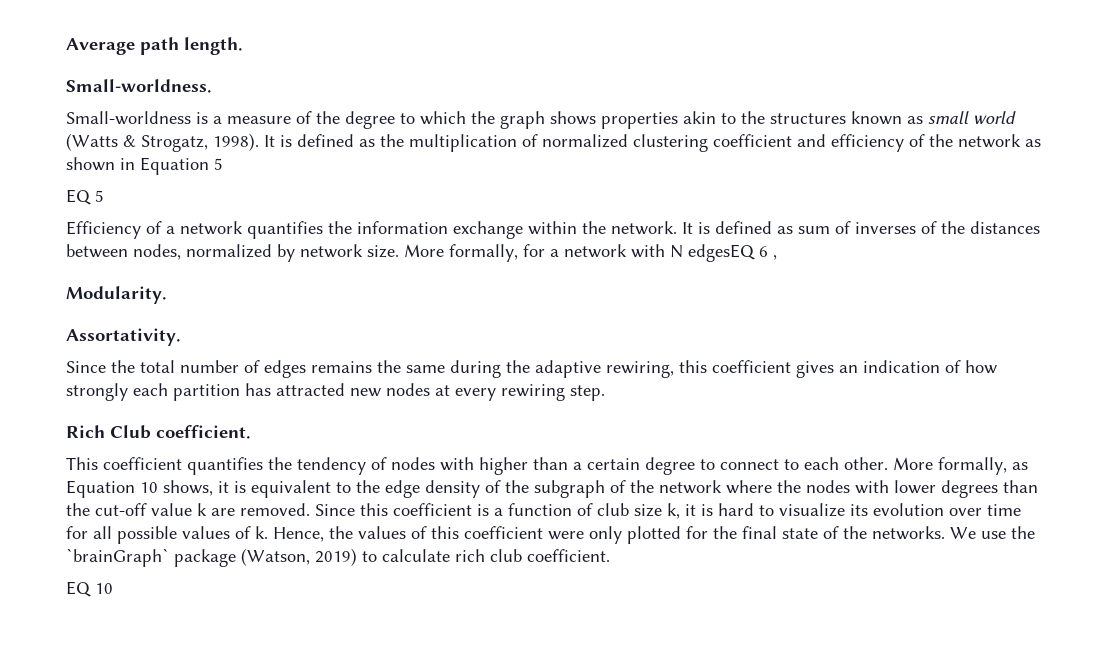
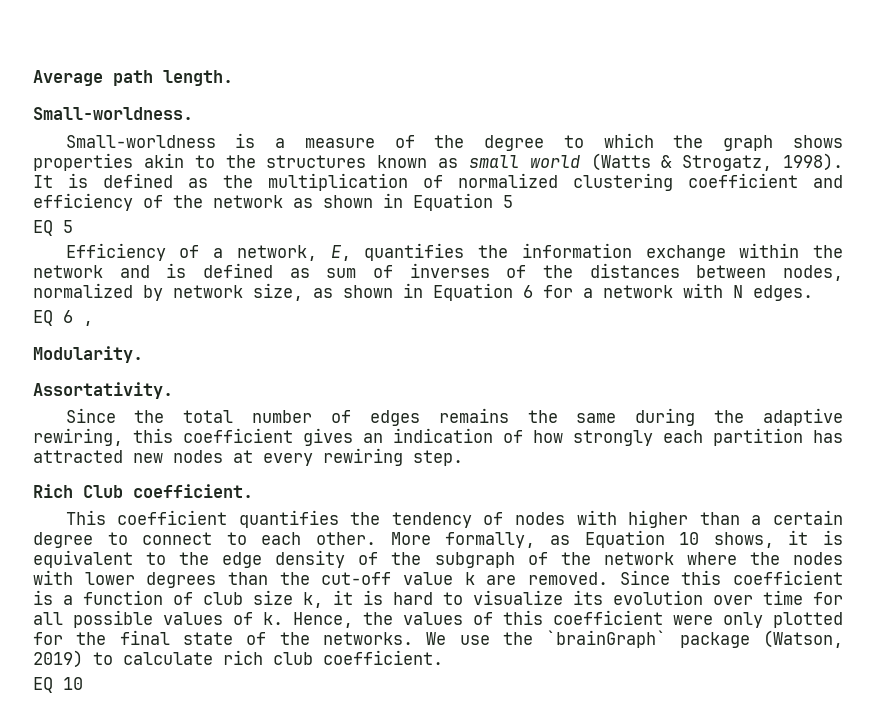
- Efficiency of a network quantifies the information exchange within the network. It is defined as sum of inverses of the distances between nodes, normalized by network size. More formally, for a network with N edgesEQ 6 ,
+ Efficiency of a network, E, quantifies the information exchange within the network and is defined as sum of inverses of the distances between nodes, normalized by network size, as shown in Equation 6 for a network with N edges.
+ EQ 6 ,

